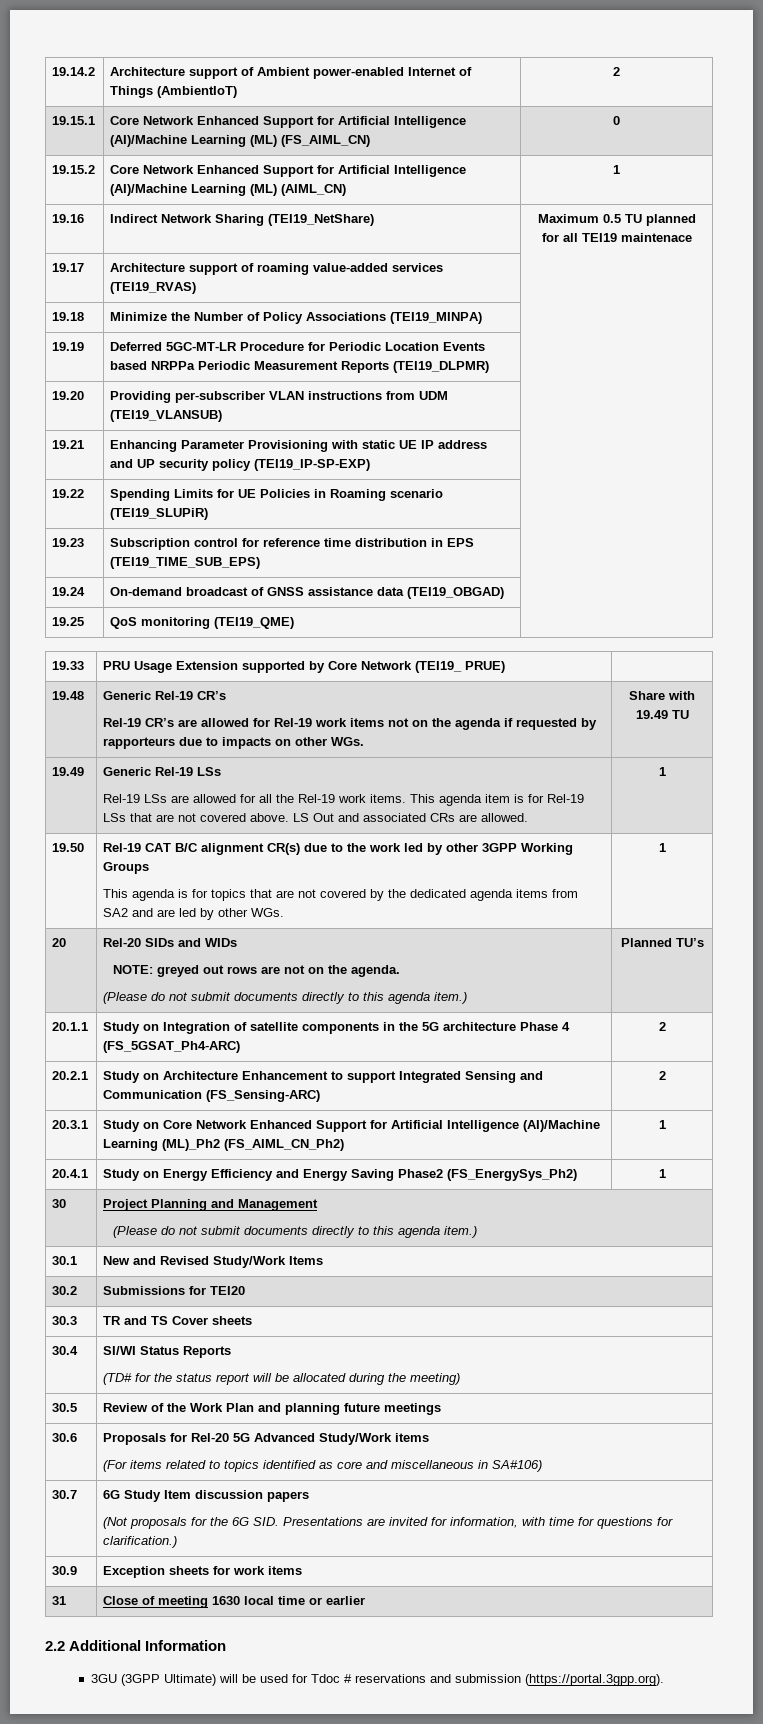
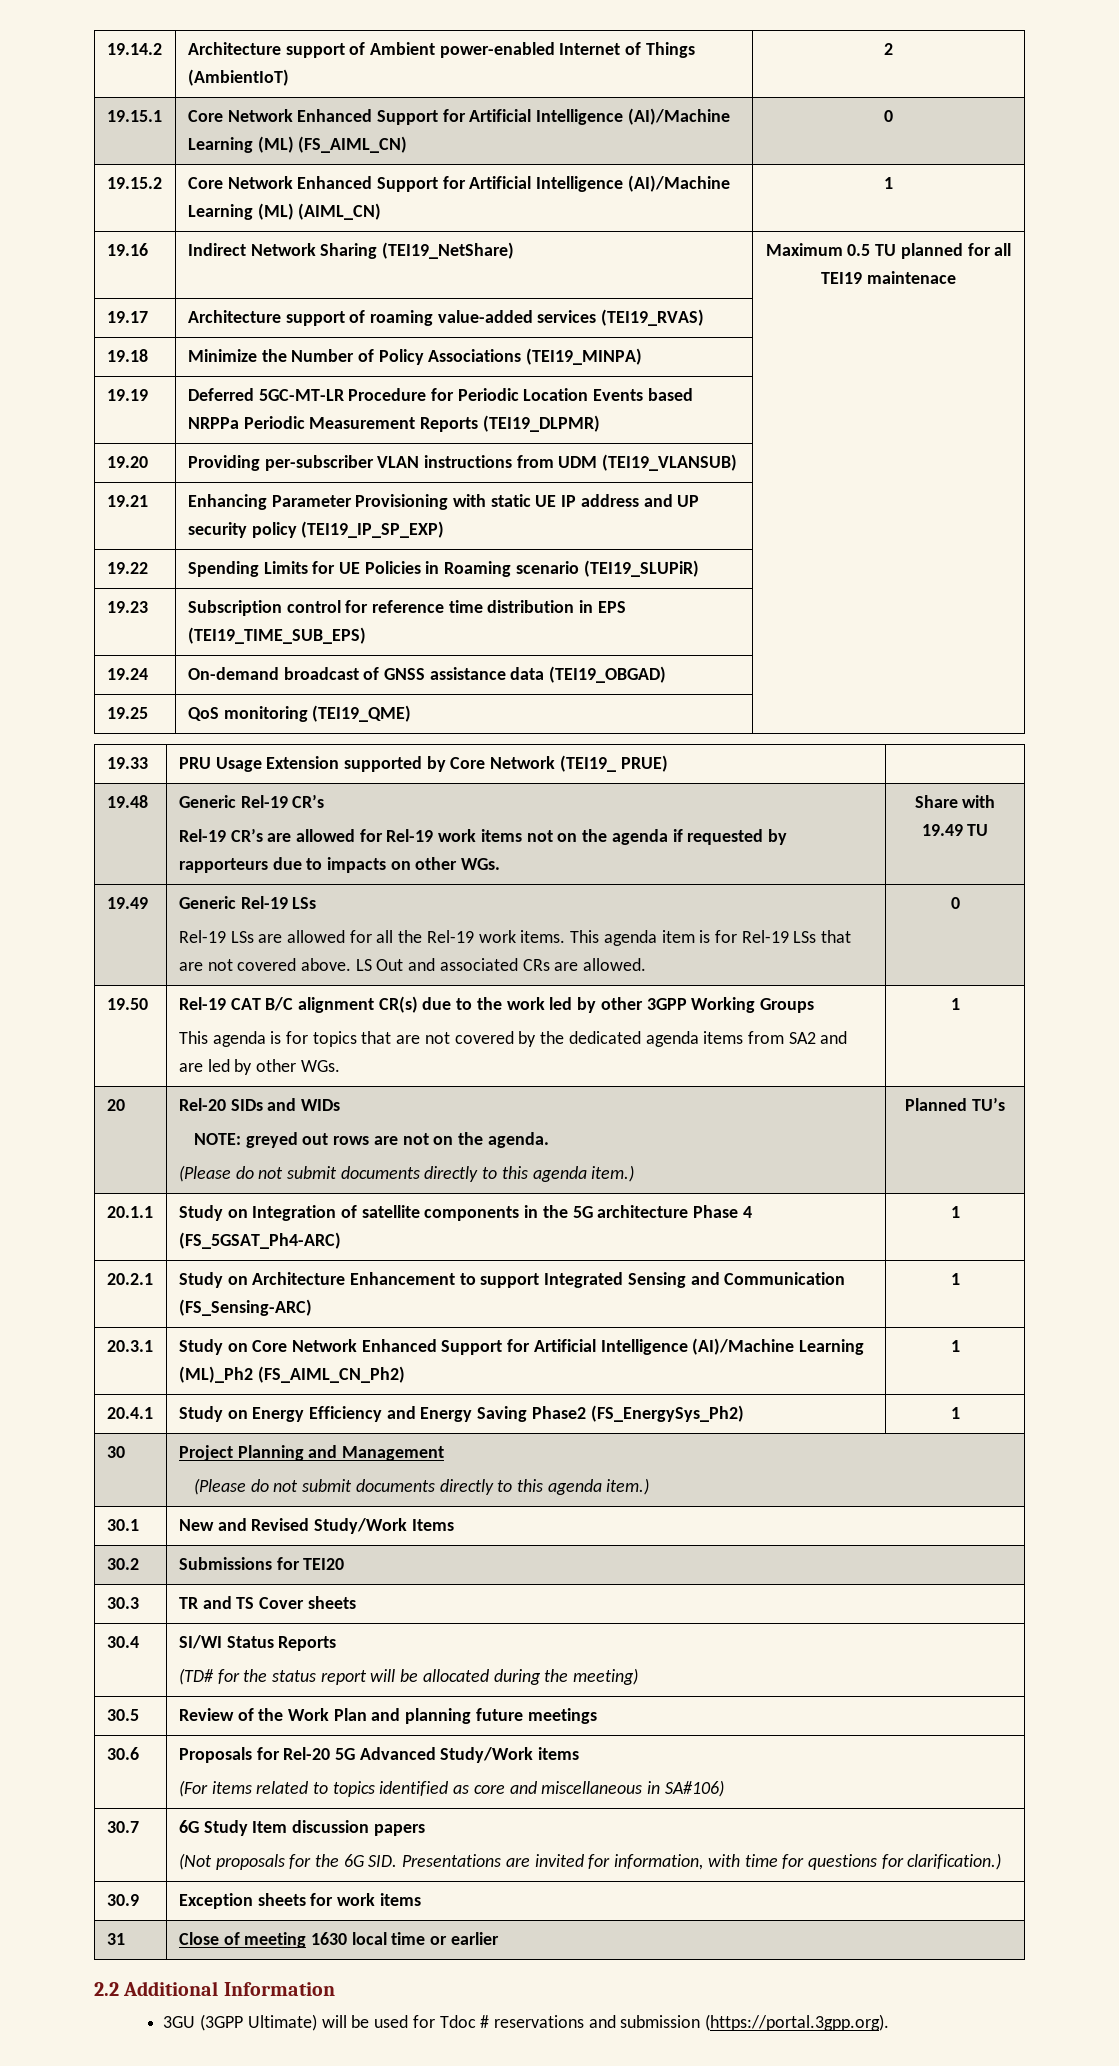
- 19.21 | Enhancing Parameter Provisioning with static UE IP address and UP security policy (TEI19_IP-SP-EXP) |
+ 19.21 | Enhancing Parameter Provisioning with static UE IP address and UP security policy (TEI19_IP_SP_EXP) |
  19.49 | Generic Rel-19 LSs
- Rel-19 LSs are allowed for all the Rel-19 work items. This agenda item is for Rel-19 LSs that are not covered above. LS Out and associated CRs are allowed. | 1
+ Rel-19 LSs are allowed for all the Rel-19 work items. This agenda item is for Rel-19 LSs that are not covered above. LS Out and associated CRs are allowed. | 0
- 20.1.1 | Study on Integration of satellite components in the 5G architecture Phase 4 (FS_5GSAT_Ph4-ARC) | 2
+ 20.1.1 | Study on Integration of satellite components in the 5G architecture Phase 4 (FS_5GSAT_Ph4-ARC) | 1
- 20.2.1 | Study on Architecture Enhancement to support Integrated Sensing and Communication (FS_Sensing-ARC) | 2
+ 20.2.1 | Study on Architecture Enhancement to support Integrated Sensing and Communication (FS_Sensing-ARC) | 1

